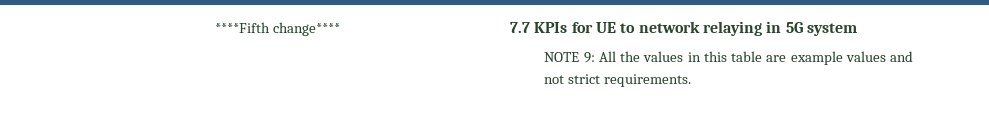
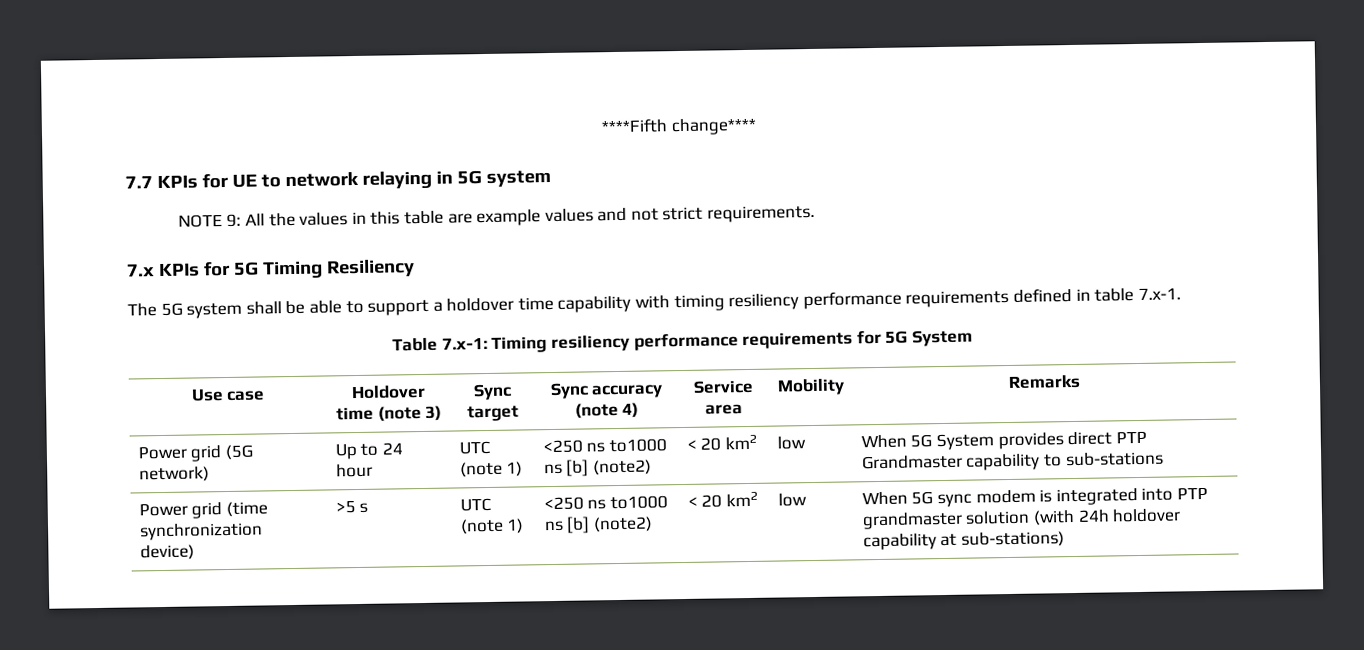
+ 7.x KPIs for 5G Timing Resiliency
+ The 5G system shall be able to support a holdover time capability with timing resiliency performance requirements defined in table 7.x-1.
+ Table 7.x-1: Timing resiliency performance requirements for 5G System
+ Use case | Holdover time (note 3) | Sync target | Sync accuracy (note 4) | Service area | Mobility | Remarks
+ Power grid (5G network) | Up to 24 hour | UTC (note 1) | <250 ns to1000 ns [b] (note2) | < 20 km2 | low | When 5G System provides direct PTP Grandmaster capability to sub-stations
+ Power grid (time synchronization device) | >5 s | UTC (note 1) | <250 ns to1000 ns [b] (note2) | < 20 km2 | low | When 5G sync modem is integrated into PTP grandmaster solution (with 24h holdover capability at sub-stations)

